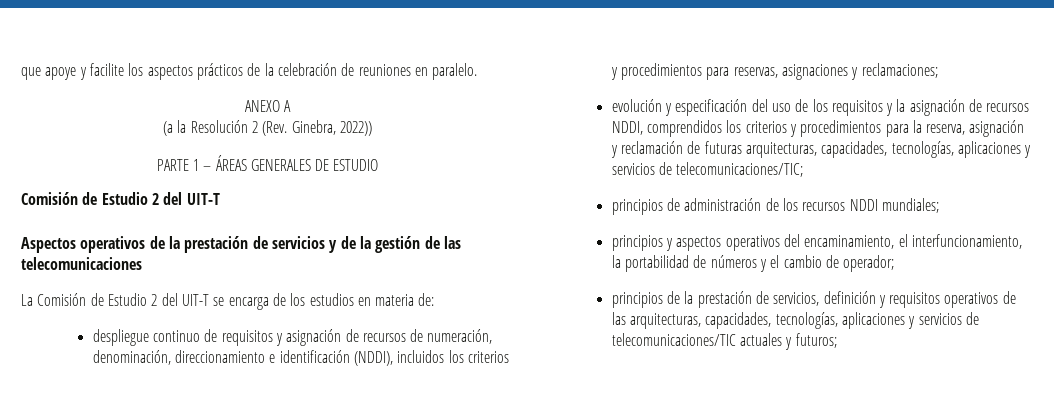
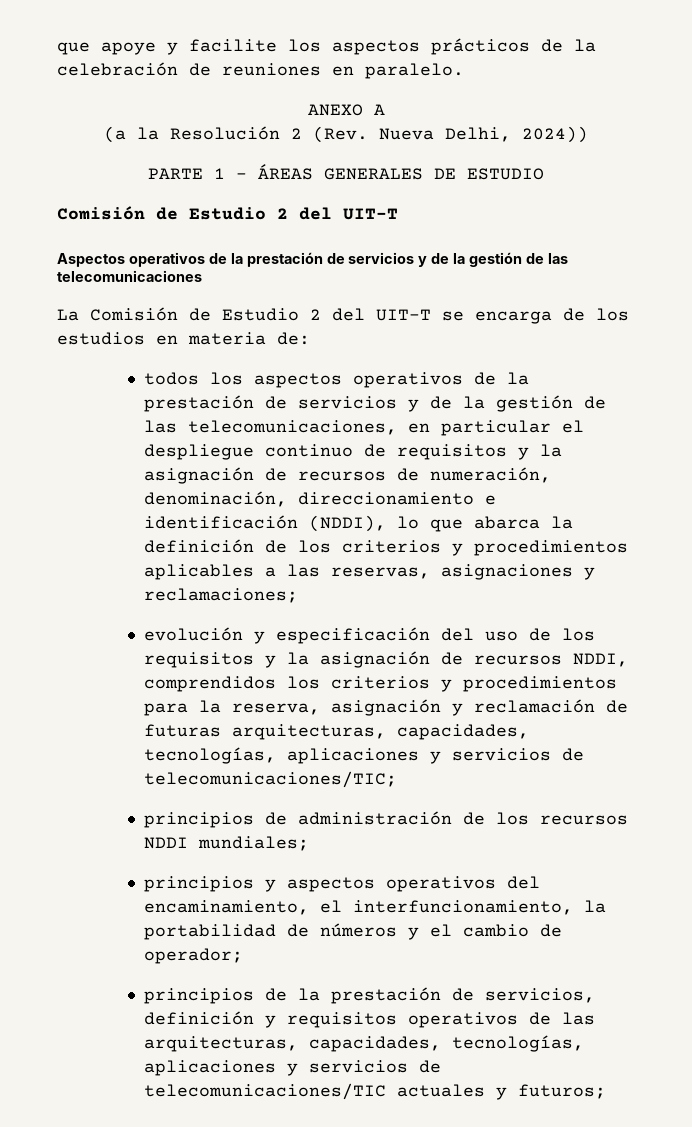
- (a la Resolución 2 (Rev. Ginebra, 2022))
+ (a la Resolución 2 (Rev. Nueva Delhi, 2024))
- despliegue continuo de requisitos y asignación de recursos de numeración, denominación, direccionamiento e identificación (NDDI), incluidos los criterios y procedimientos para reservas, asignaciones y reclamaciones;
+ todos los aspectos operativos de la prestación de servicios y de la gestión de las telecomunicaciones, en particular el despliegue continuo de requisitos y la asignación de recursos de numeración, denominación, direccionamiento e identificación (NDDI), lo que abarca la definición de los criterios y procedimientos aplicables a las reservas, asignaciones y reclamaciones;

